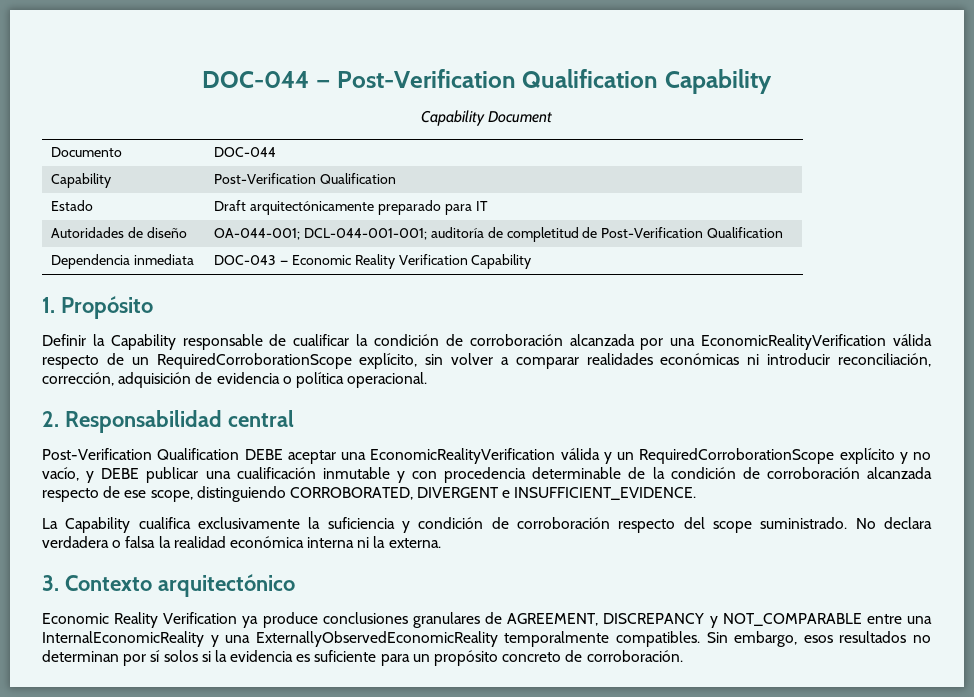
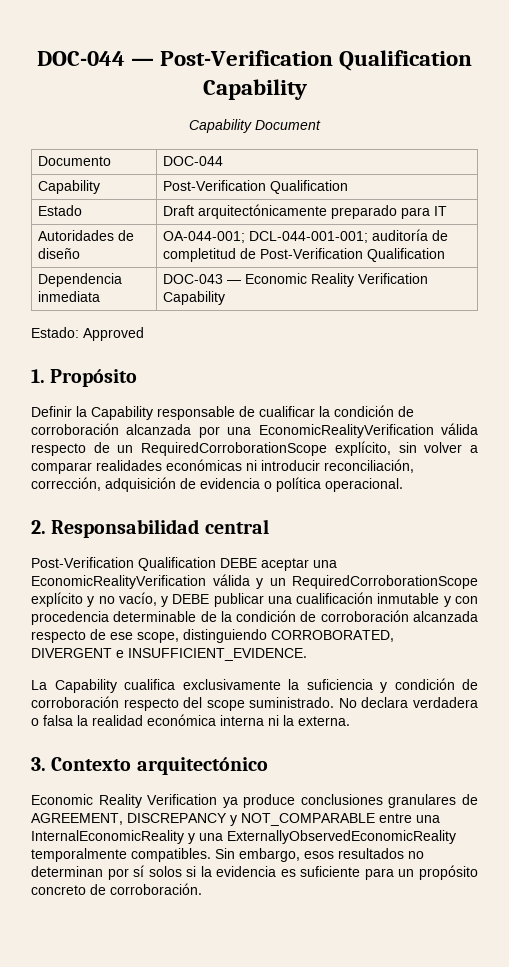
+ Estado: Approved

